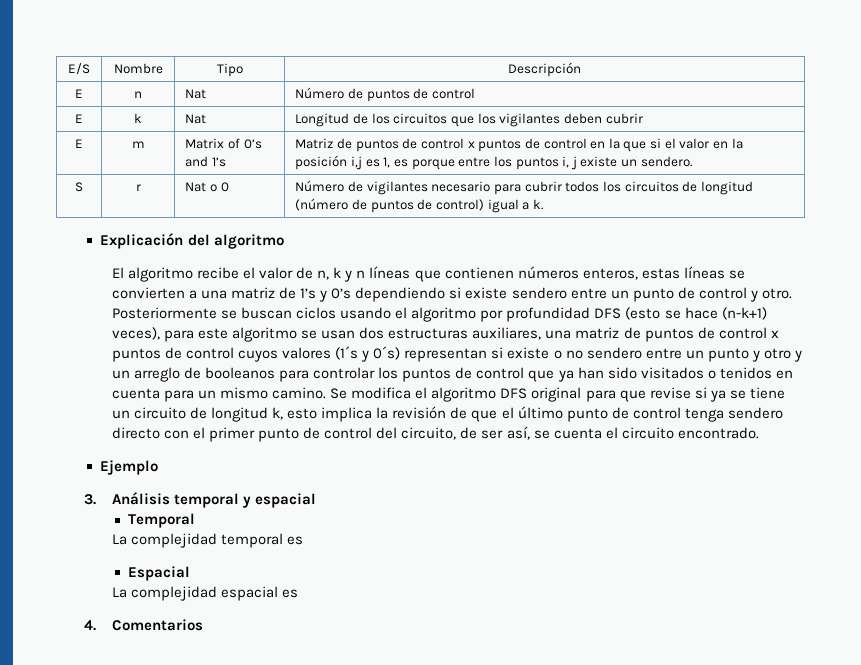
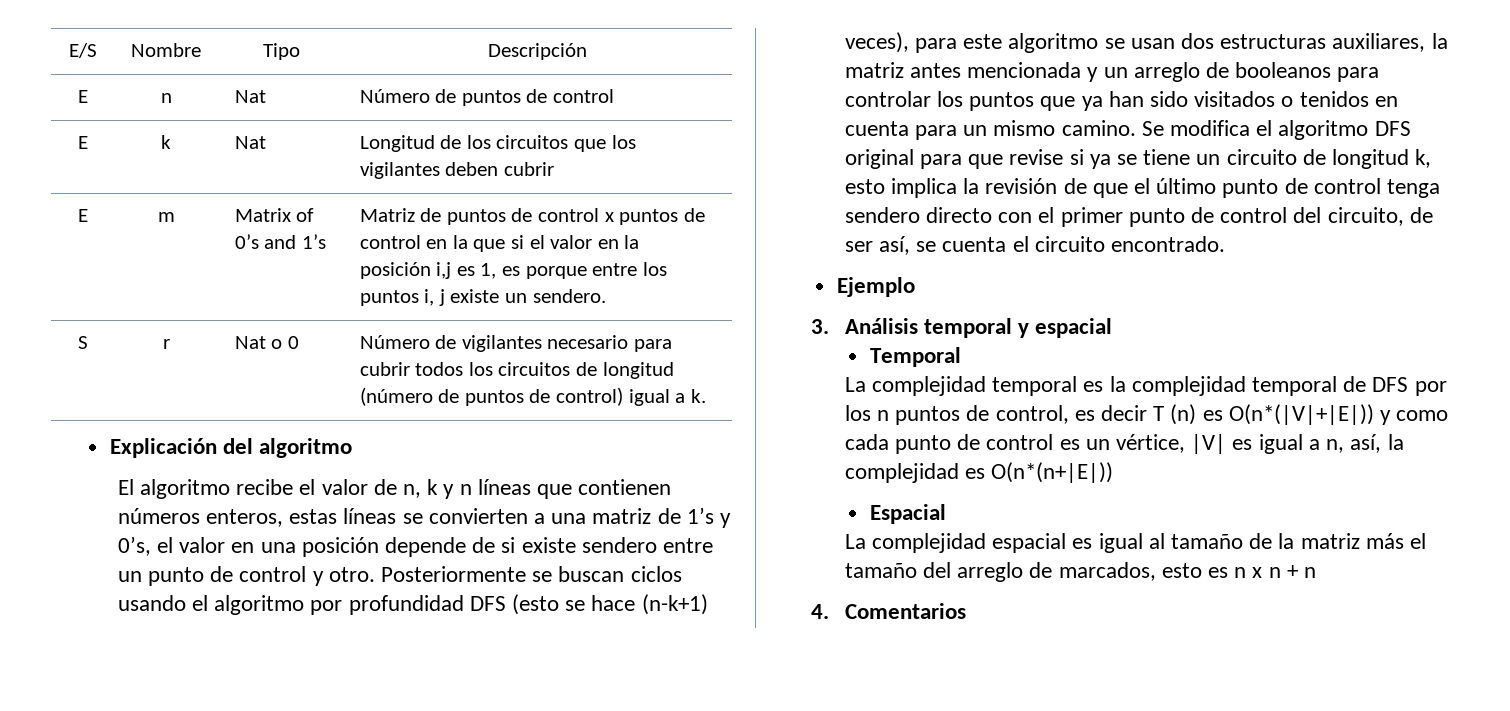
- El algoritmo recibe el valor de n, k y n líneas que contienen números enteros, estas líneas se convierten a una matriz de 1’s y 0’s dependiendo si existe sendero entre un punto de control y otro.
+ El algoritmo recibe el valor de n, k y n líneas que contienen números enteros, estas líneas se convierten a una matriz de 1’s y 0’s, el valor en una posición depende de si existe sendero entre un punto de control y otro.
- Posteriormente se buscan ciclos usando el algoritmo por profundidad DFS (esto se hace (n-k+1) veces), para este algoritmo se usan dos estructuras auxiliares, una matriz de puntos de control x puntos de control cuyos valores (1´s y 0´s) representan si existe o no sendero entre un punto y otro y un arreglo de booleanos para controlar los puntos de control que ya han sido visitados o tenidos en cuenta para un mismo camino.
+ Posteriormente se buscan ciclos usando el algoritmo por profundidad DFS (esto se hace (n-k+1) veces), para este algoritmo se usan dos estructuras auxiliares, la matriz antes mencionada y un arreglo de booleanos para controlar los puntos que ya han sido visitados o tenidos en cuenta para un mismo camino.
- La complejidad temporal es
+ La complejidad temporal es la complejidad temporal de DFS por los n puntos de control, es decir T (n) es O(n*(|V|+|E|)) y como cada punto de control es un vértice, |V| es igual a n, así, la complejidad es O(n*(n+|E|))
- La complejidad espacial es
+ La complejidad espacial es igual al tamaño de la matriz más el tamaño del arreglo de marcados, esto es n x n + n

